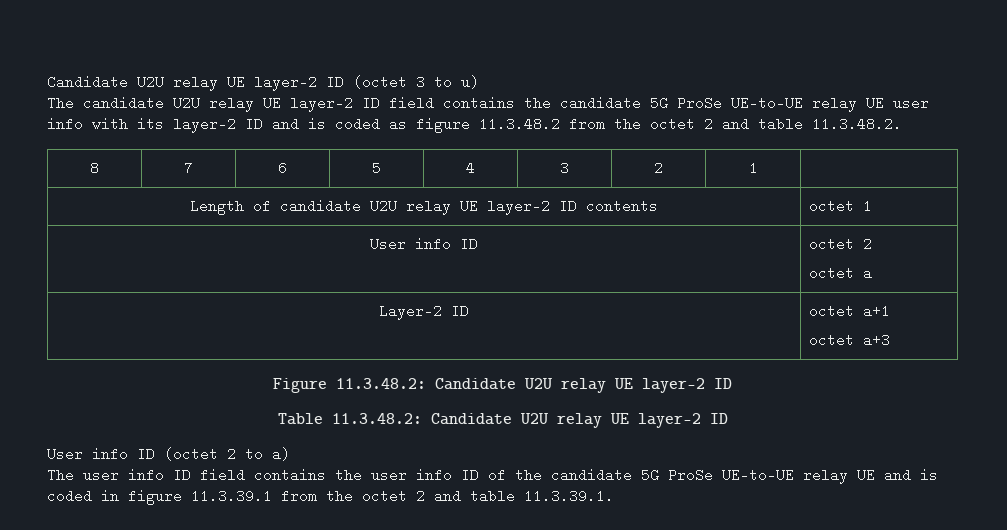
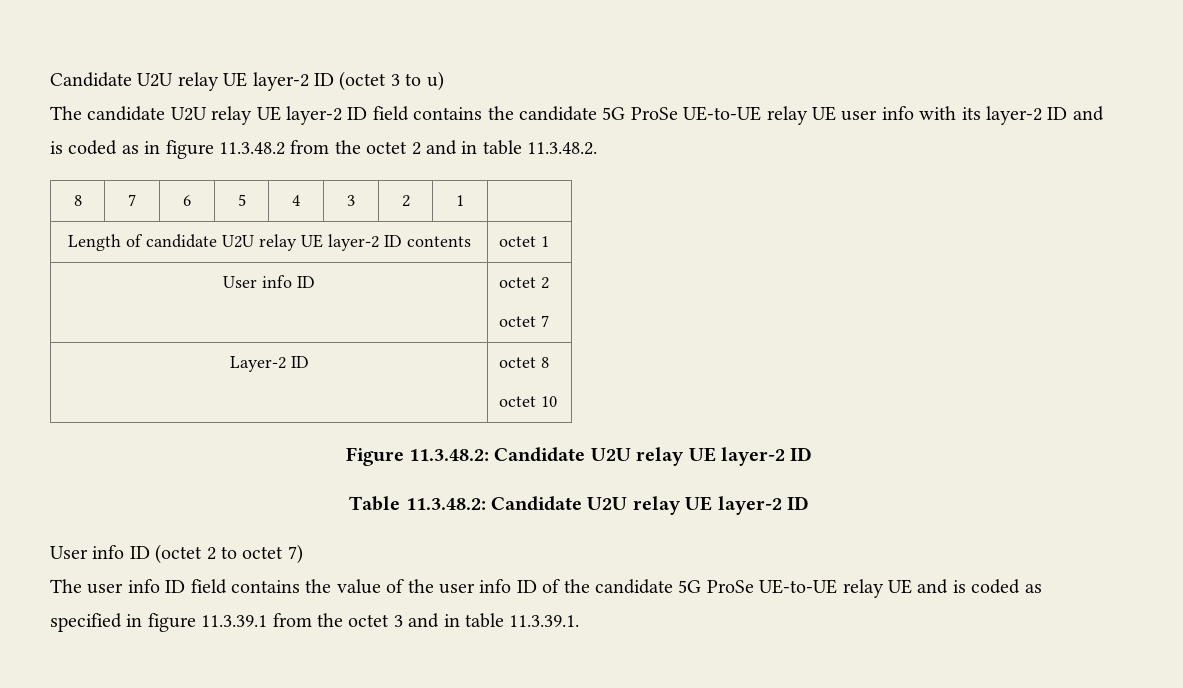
- The candidate U2U relay UE layer-2 ID field contains the candidate 5G ProSe UE-to-UE relay UE user info with its layer-2 ID and is coded as figure 11.3.48.2 from the octet 2 and table 11.3.48.2.
+ The candidate U2U relay UE layer-2 ID field contains the candidate 5G ProSe UE-to-UE relay UE user info with its layer-2 ID and is coded as in figure 11.3.48.2 from the octet 2 and in table 11.3.48.2.
  User info ID | octet 2
- octet a
+ octet 7
- Layer-2 ID | octet a+1
- octet a+3
+ Layer-2 ID | octet 8
+ octet 10
- User info ID (octet 2 to a)
+ User info ID (octet 2 to octet 7)
- The user info ID field contains the user info ID of the candidate 5G ProSe UE-to-UE relay UE and is coded in figure 11.3.39.1 from the octet 2 and table 11.3.39.1.
+ The user info ID field contains the value of the user info ID of the candidate 5G ProSe UE-to-UE relay UE and is coded as specified in figure 11.3.39.1 from the octet 3 and in table 11.3.39.1.

